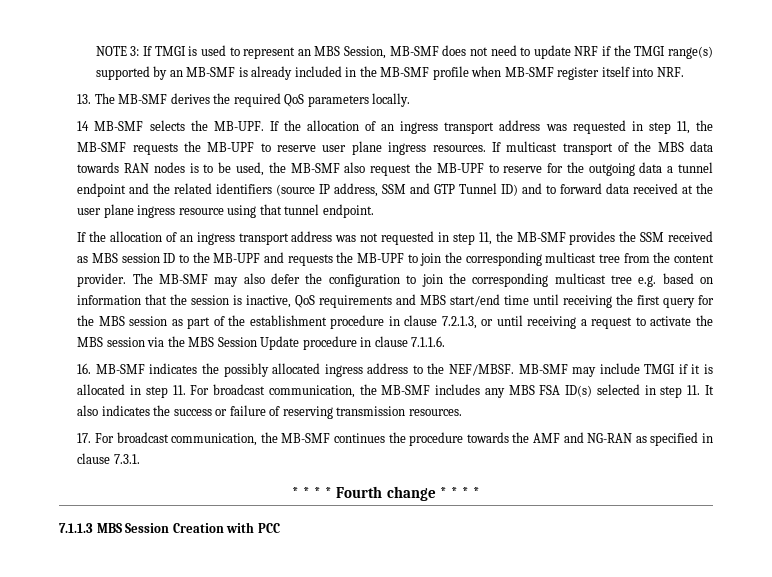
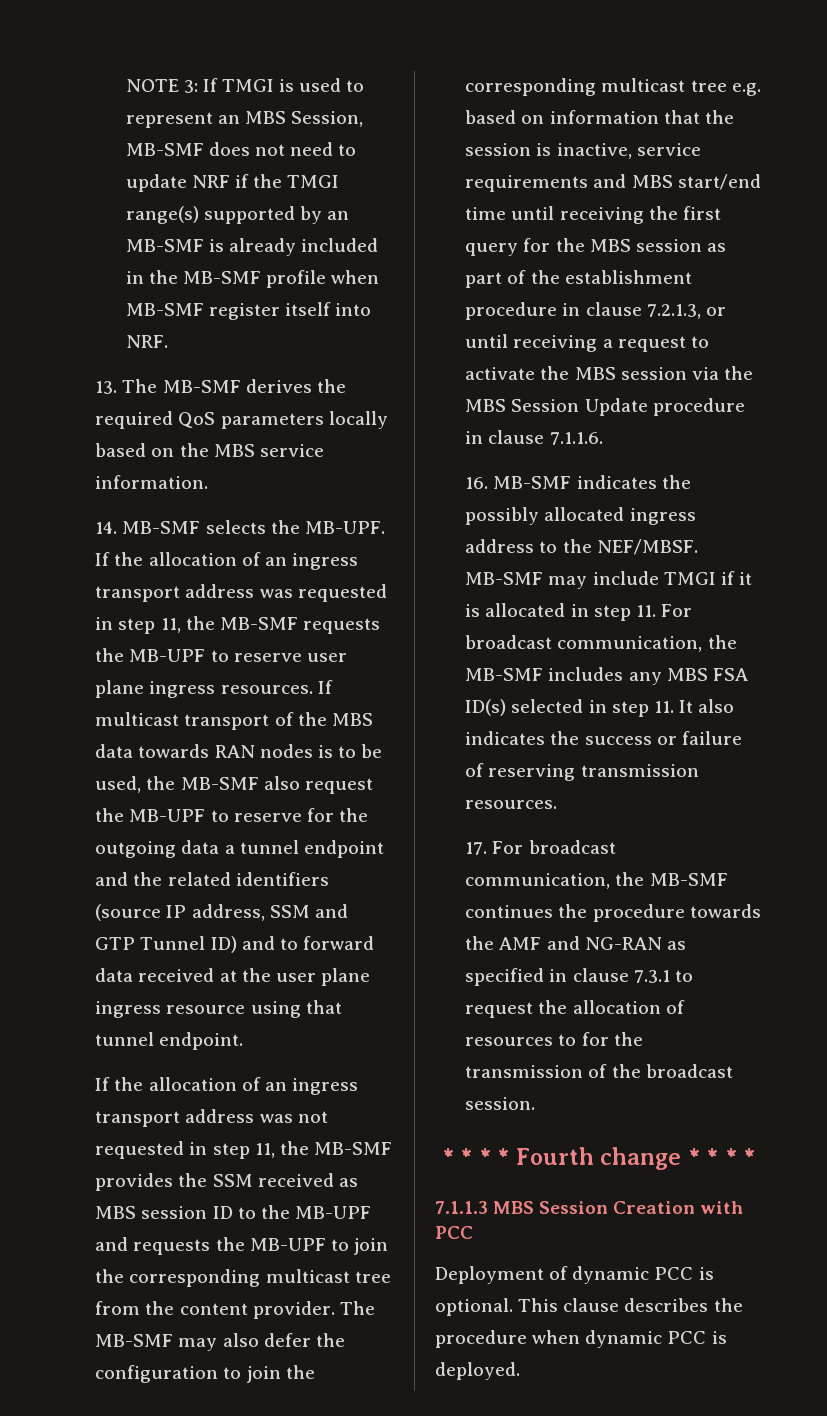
- 13. The MB-SMF derives the required QoS parameters locally.
- 14 MB-SMF selects the MB-UPF.
+ 13. The MB-SMF derives the required QoS parameters locally based on the MBS service information.
+ 14. MB-SMF selects the MB-UPF.
- The MB-SMF may also defer the configuration to join the corresponding multicast tree e.g. based on information that the session is inactive, QoS requirements and MBS start/end time until receiving the first query for the MBS session as part of the establishment procedure in clause 7.2.1.3, or until receiving a request to activate the MBS session via the MBS Session Update procedure in clause 7.1.1.6.
+ The MB-SMF may also defer the configuration to join the corresponding multicast tree e.g. based on information that the session is inactive, service requirements and MBS start/end time until receiving the first query for the MBS session as part of the establishment procedure in clause 7.2.1.3, or until receiving a request to activate the MBS session via the MBS Session Update procedure in clause 7.1.1.6.
- 17. For broadcast communication, the MB-SMF continues the procedure towards the AMF and NG-RAN as specified in clause 7.3.1.
+ 17. For broadcast communication, the MB-SMF continues the procedure towards the AMF and NG-RAN as specified in clause 7.3.1 to request the allocation of resources to for the transmission of the broadcast session.
+ Deployment of dynamic PCC is optional. This clause describes the procedure when dynamic PCC is deployed.

